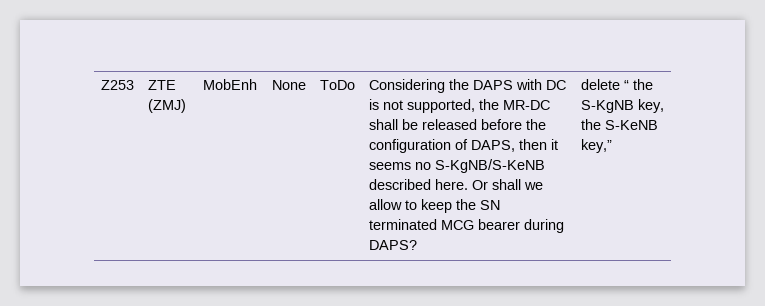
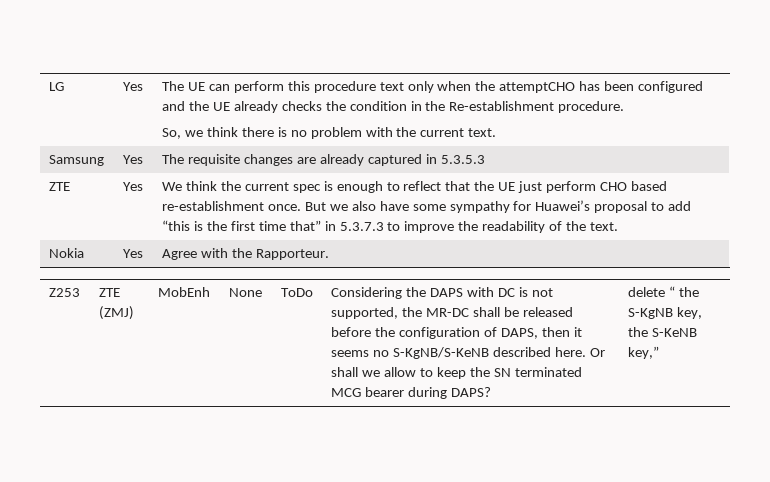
+ LG | Yes | The UE can perform this procedure text only when the attemptCHO has been configured and the UE already checks the condition in the Re-establishment procedure.
+ So, we think there is no problem with the current text.
+ Samsung | Yes | The requisite changes are already captured in 5.3.5.3
+ ZTE | Yes | We think the current spec is enough to reflect that the UE just perform CHO based re-establishment once. But we also have some sympathy for Huawei’s proposal to add “this is the first time that” in 5.3.7.3 to improve the readability of the text.
+ Nokia | Yes | Agree with the Rapporteur.

